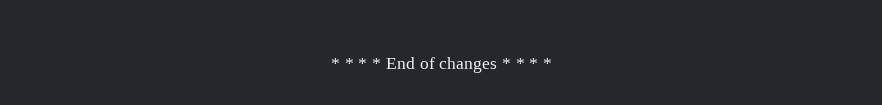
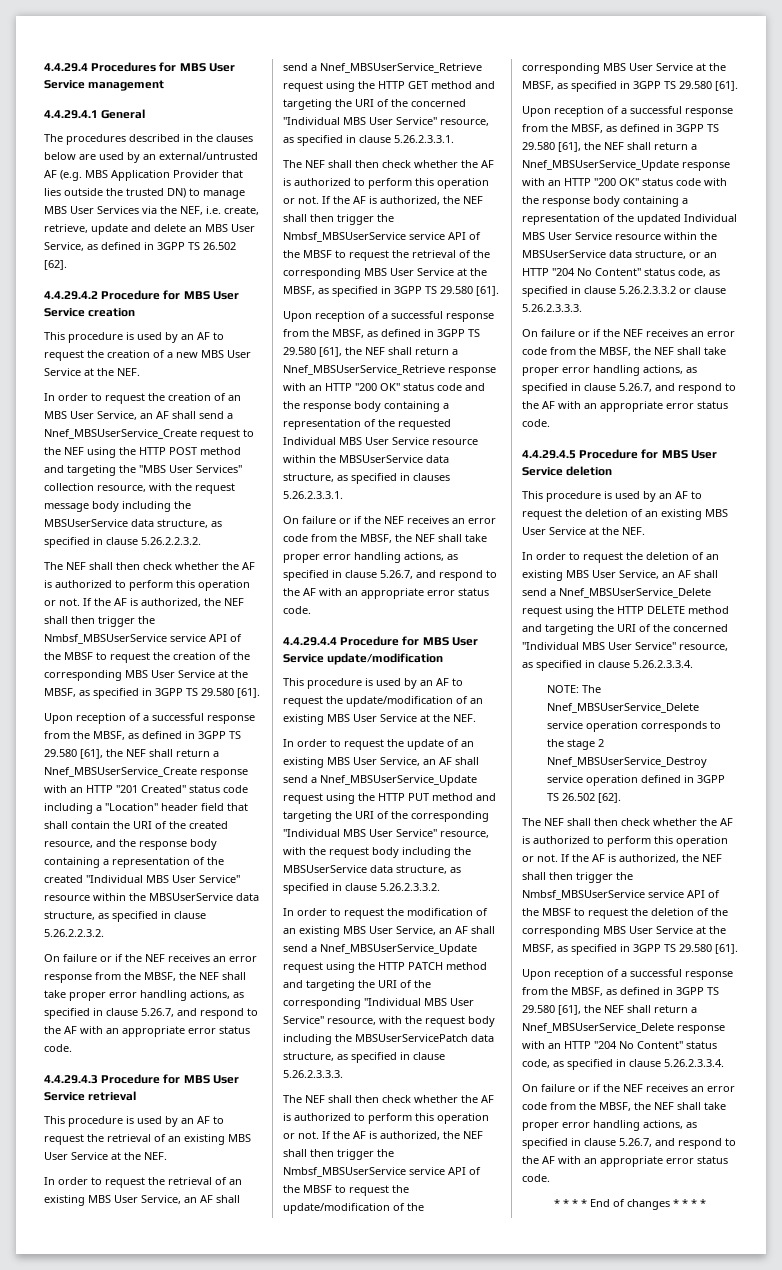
+ 4.4.29.4 Procedures for MBS User Service management
+ 4.4.29.4.1 General
+ The procedures described in the clauses below are used by an external/untrusted AF (e.g. MBS Application Provider that lies outside the trusted DN) to manage MBS User Services via the NEF, i.e. create, retrieve, update and delete an MBS User Service, as defined in 3GPP TS 26.502 [62].
+ 4.4.29.4.2 Procedure for MBS User Service creation
+ This procedure is used by an AF to request the creation of a new MBS User Service at the NEF.
+ In order to request the creation of an MBS User Service, an AF shall send a Nnef_MBSUserService_Create request to the NEF using the HTTP POST method and targeting the "MBS User Services" collection resource, with the request message body including the MBSUserService data structure, as specified in clause 5.26.2.2.3.2.
+ The NEF shall then check whether the AF is authorized to perform this operation or not. If the AF is authorized, the NEF shall then trigger the Nmbsf_MBSUserService service API of the MBSF to request the creation of the corresponding MBS User Service at the MBSF, as specified in 3GPP TS 29.580 [61].
+ Upon reception of a successful response from the MBSF, as defined in 3GPP TS 29.580 [61], the NEF shall return a Nnef_MBSUserService_Create response with an HTTP "201 Created" status code including a "Location" header field that shall contain the URI of the created resource, and the response body containing a representation of the created "Individual MBS User Service" resource within the MBSUserService data structure, as specified in clause 5.26.2.2.3.2.
+ On failure or if the NEF receives an error response from the MBSF, the NEF shall take proper error handling actions, as specified in clause 5.26.7, and respond to the AF with an appropriate error status code.
+ 4.4.29.4.3 Procedure for MBS User Service retrieval
+ This procedure is used by an AF to request the retrieval of an existing MBS User Service at the NEF.
+ In order to request the retrieval of an existing MBS User Service, an AF shall send a Nnef_MBSUserService_Retrieve request using the HTTP GET method and targeting the URI of the concerned "Individual MBS User Service" resource, as specified in clause 5.26.2.3.3.1.
+ The NEF shall then check whether the AF is authorized to perform this operation or not. If the AF is authorized, the NEF shall then trigger the Nmbsf_MBSUserService service API of the MBSF to request the retrieval of the corresponding MBS User Service at the MBSF, as specified in 3GPP TS 29.580 [61].
+ Upon reception of a successful response from the MBSF, as defined in 3GPP TS 29.580 [61], the NEF shall return a Nnef_MBSUserService_Retrieve response with an HTTP "200 OK" status code and the response body containing a representation of the requested Individual MBS User Service resource within the MBSUserService data structure, as specified in clauses 5.26.2.3.3.1.
+ On failure or if the NEF receives an error code from the MBSF, the NEF shall take proper error handling actions, as specified in clause 5.26.7, and respond to the AF with an appropriate error status code.
+ 4.4.29.4.4 Procedure for MBS User Service update/modification
+ This procedure is used by an AF to request the update/modification of an existing MBS User Service at the NEF.
+ In order to request the update of an existing MBS User Service, an AF shall send a Nnef_MBSUserService_Update request using the HTTP PUT method and targeting the URI of the corresponding "Individual MBS User Service" resource, with the request body including the MBSUserService data structure, as specified in clause 5.26.2.3.3.2.
+ In order to request the modification of an existing MBS User Service, an AF shall send a Nnef_MBSUserService_Update request using the HTTP PATCH method and targeting the URI of the corresponding "Individual MBS User Service" resource, with the request body including the MBSUserServicePatch data structure, as specified in clause 5.26.2.3.3.3.
+ The NEF shall then check whether the AF is authorized to perform this operation or not. If the AF is authorized, the NEF shall then trigger the Nmbsf_MBSUserService service API of the MBSF to request the update/modification of the corresponding MBS User Service at the MBSF, as specified in 3GPP TS 29.580 [61].
+ Upon reception of a successful response from the MBSF, as defined in 3GPP TS 29.580 [61], the NEF shall return a Nnef_MBSUserService_Update response with an HTTP "200 OK" status code with the response body containing a representation of the updated Individual MBS User Service resource within the MBSUserService data structure, or an HTTP "204 No Content" status code, as specified in clause 5.26.2.3.3.2 or clause 5.26.2.3.3.3.
+ On failure or if the NEF receives an error code from the MBSF, the NEF shall take proper error handling actions, as specified in clause 5.26.7, and respond to the AF with an appropriate error status code.
+ 4.4.29.4.5 Procedure for MBS User Service deletion
+ This procedure is used by an AF to request the deletion of an existing MBS User Service at the NEF.
+ In order to request the deletion of an existing MBS User Service, an AF shall send a Nnef_MBSUserService_Delete request using the HTTP DELETE method and targeting the URI of the concerned "Individual MBS User Service" resource, as specified in clause 5.26.2.3.3.4.
+ NOTE: The Nnef_MBSUserService_Delete service operation corresponds to the stage 2 Nnef_MBSUserService_Destroy service operation defined in 3GPP TS 26.502 [62].
+ The NEF shall then check whether the AF is authorized to perform this operation or not. If the AF is authorized, the NEF shall then trigger the Nmbsf_MBSUserService service API of the MBSF to request the deletion of the corresponding MBS User Service at the MBSF, as specified in 3GPP TS 29.580 [61].
+ Upon reception of a successful response from the MBSF, as defined in 3GPP TS 29.580 [61], the NEF shall return a Nnef_MBSUserService_Delete response with an HTTP "204 No Content" status code, as specified in clause 5.26.2.3.3.4.
+ On failure or if the NEF receives an error code from the MBSF, the NEF shall take proper error handling actions, as specified in clause 5.26.7, and respond to the AF with an appropriate error status code.

